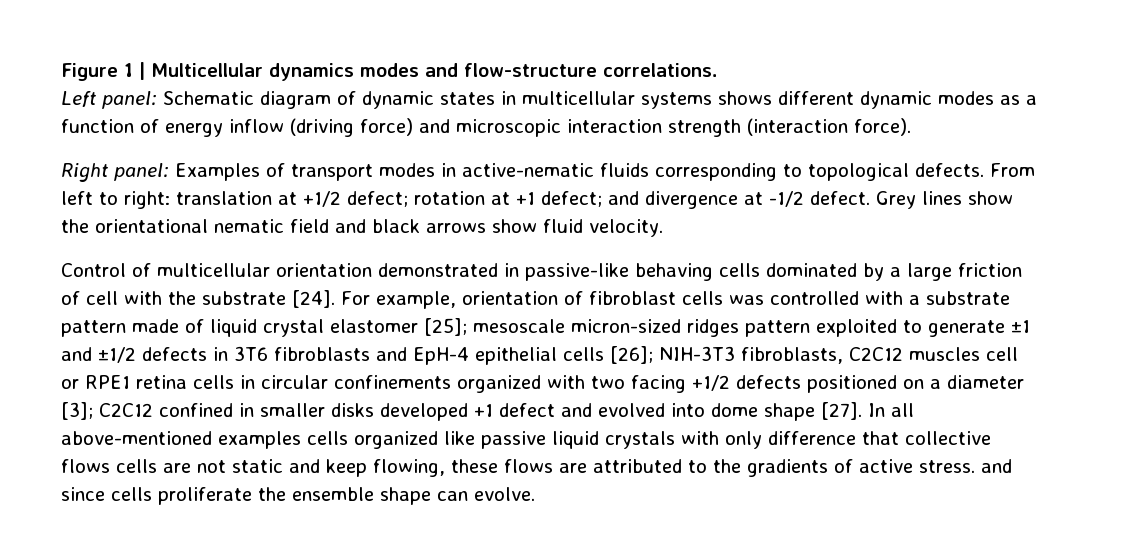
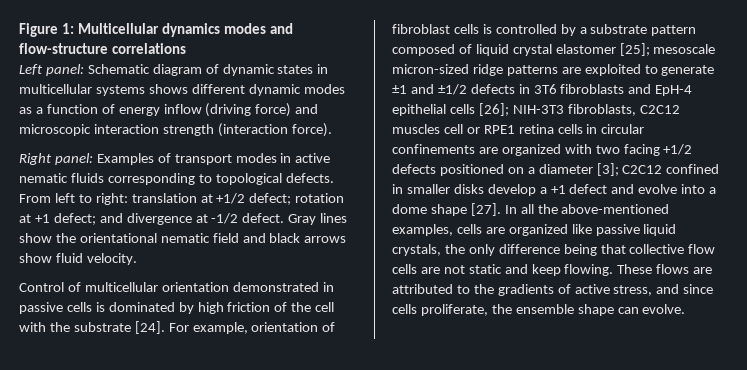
- Figure 1 | Multicellular dynamics modes and flow-structure correlations.
+ Figure 1: Multicellular dynamics modes and flow-structure correlations
- Right panel: Examples of transport modes in active-nematic fluids corresponding to topological defects.
+ Right panel: Examples of transport modes in active nematic fluids corresponding to topological defects.
- Grey lines show the orientational nematic field and black arrows show fluid velocity.
+ Gray lines show the orientational nematic field and black arrows show fluid velocity.
- Control of multicellular orientation demonstrated in passive-like behaving cells dominated by a large friction of cell with the substrate [24].
+ Control of multicellular orientation demonstrated in passive cells is dominated by high friction of the cell with the substrate [24].
- For example, orientation of fibroblast cells was controlled with a substrate pattern made of liquid crystal elastomer [25];
+ For example, orientation of fibroblast cells is controlled by a substrate pattern composed of liquid crystal elastomer [25];
- mesoscale micron-sized ridges pattern exploited to generate ±1 and ±1/2 defects in 3T6 fibroblasts and EpH-4 epithelial cells [26];
+ mesoscale micron-sized ridge patterns are exploited to generate ±1 and ±1/2 defects in 3T6 fibroblasts and EpH-4 epithelial cells [26];
- NIH-3T3 fibroblasts, C2C12 muscles cell or RPE1 retina cells in circular confinements organized with two facing +1/2 defects positioned on a diameter [3];
+ NIH-3T3 fibroblasts, C2C12 muscles cell or RPE1 retina cells in circular confinements are organized with two facing +1/2 defects positioned on a diameter [3];
- C2C12 confined in smaller disks developed +1 defect and evolved into dome shape [27].
+ C2C12 confined in smaller disks develop a +1 defect and evolve into a dome shape [27].
- In all above-mentioned examples cells organized like passive liquid crystals with only difference that collective flows cells are not static and keep flowing, these flows are attributed to the gradients of active stress. and since cells proliferate the ensemble shape can evolve.
+ In all the above-mentioned examples, cells are organized like passive liquid crystals, the only difference being that collective flow cells are not static and keep flowing. These flows are attributed to the gradients of active stress, and since cells proliferate, the ensemble shape can evolve.

